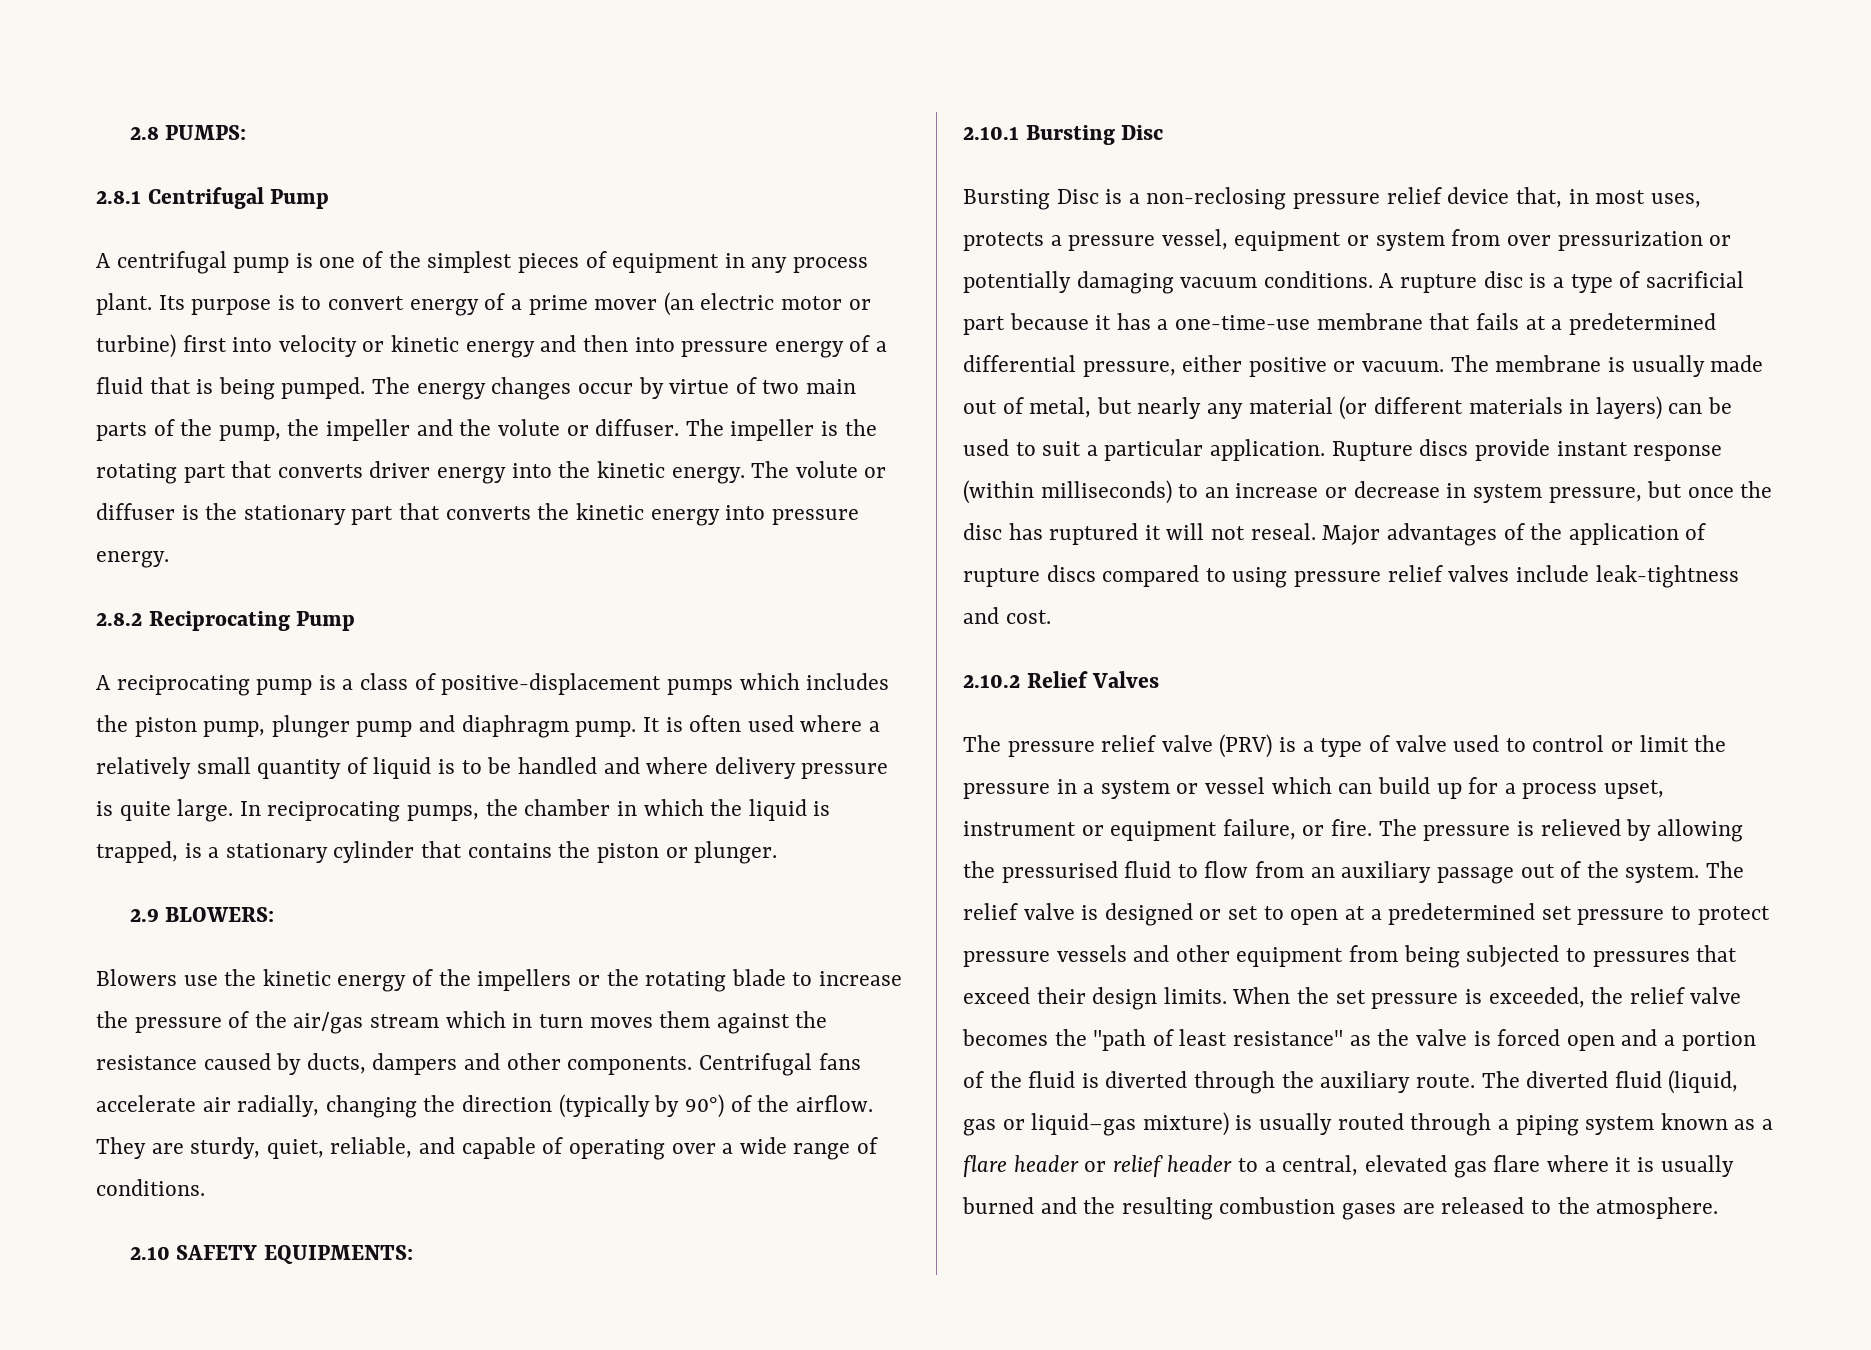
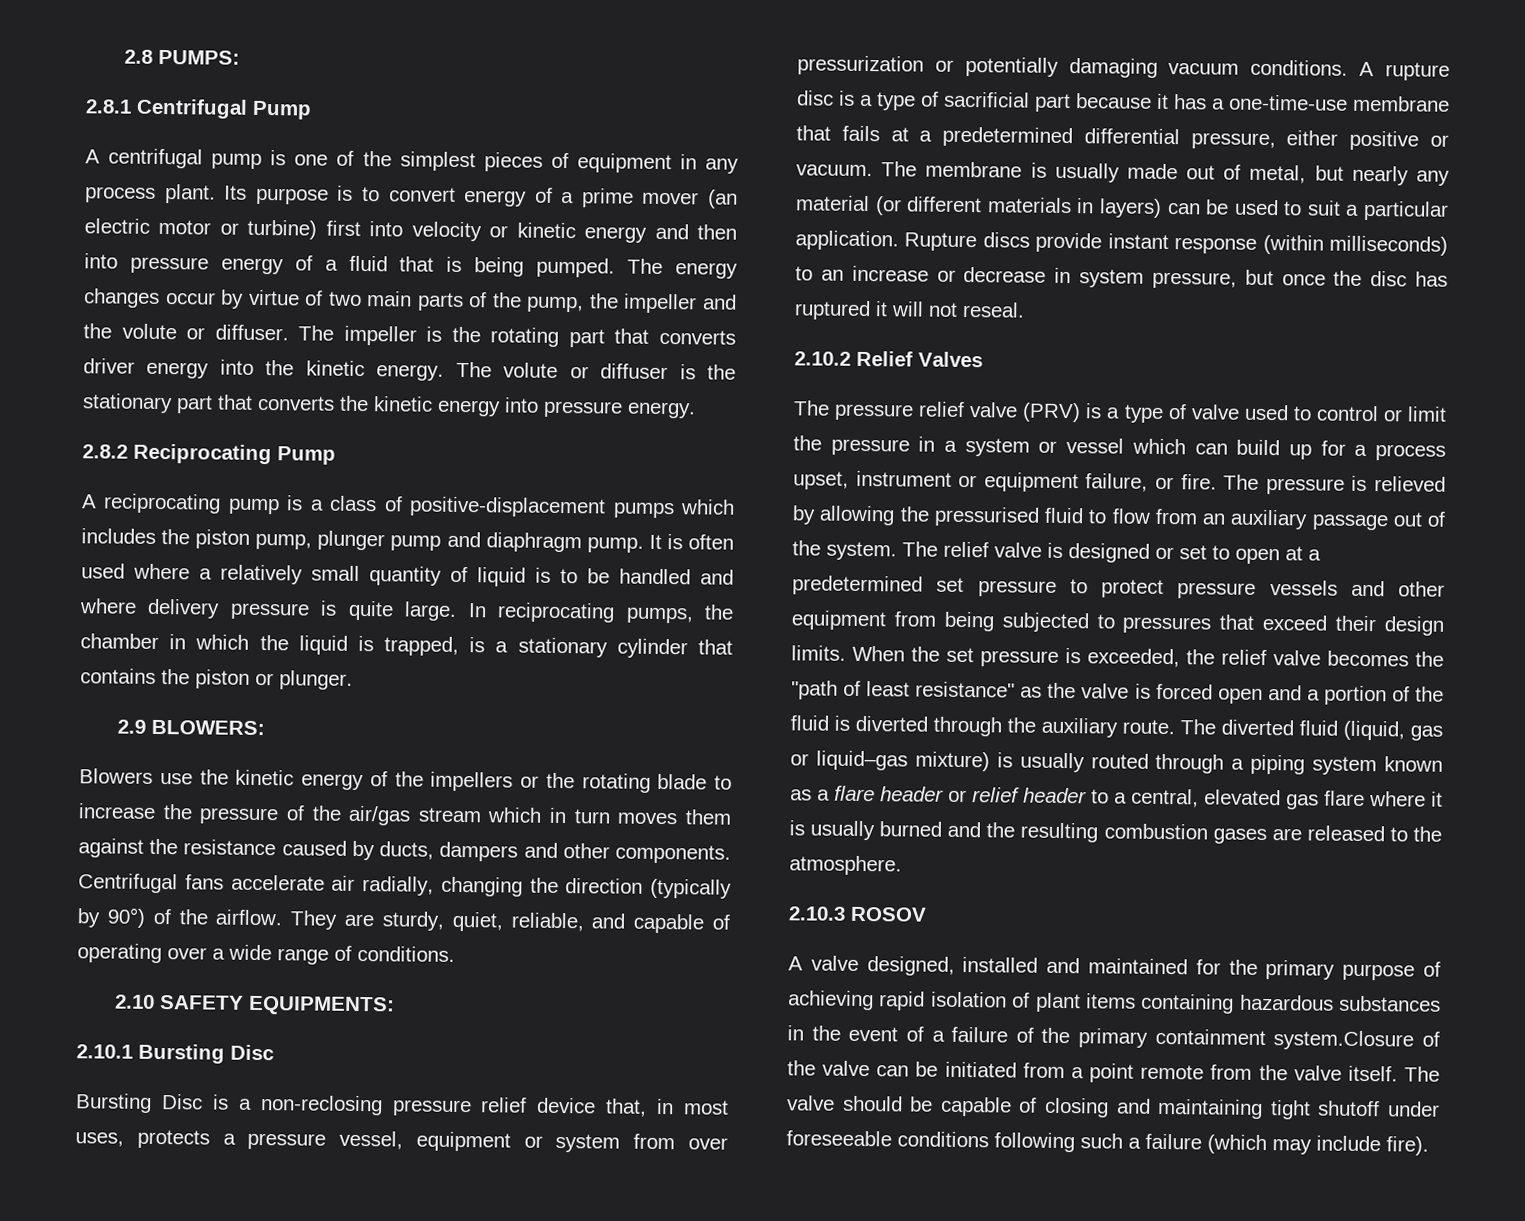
- Major advantages of the application of rupture discs compared to using pressure relief valves include leak-tightness and cost.
+ 2.10.3 ROSOV
+ A valve designed, installed and maintained for the primary purpose of achieving rapid isolation of plant items containing hazardous substances in the event of a failure of the primary containment system.Closure of the valve can be initiated from a point remote from the valve itself. The valve should be capable of closing and maintaining tight shutoff under foreseeable conditions following such a failure (which may include fire).

